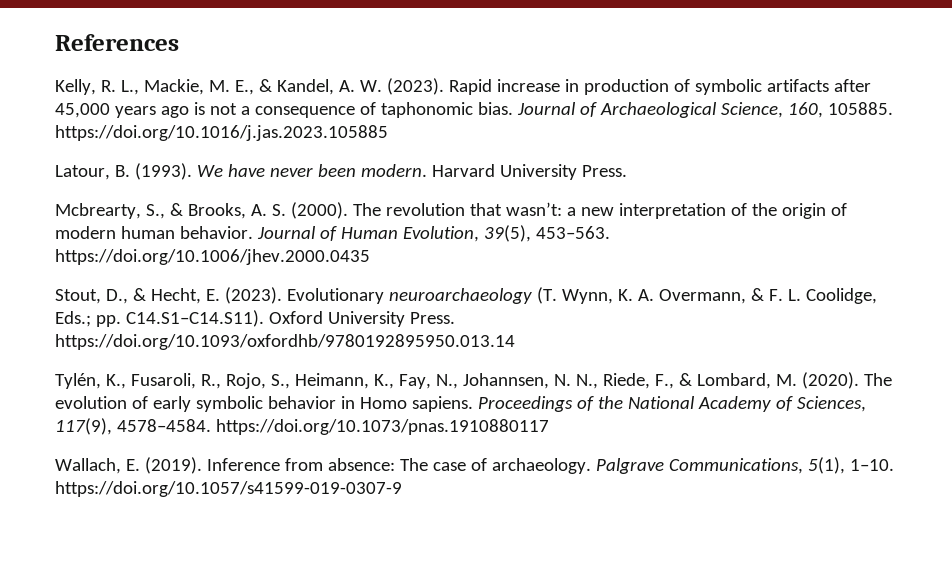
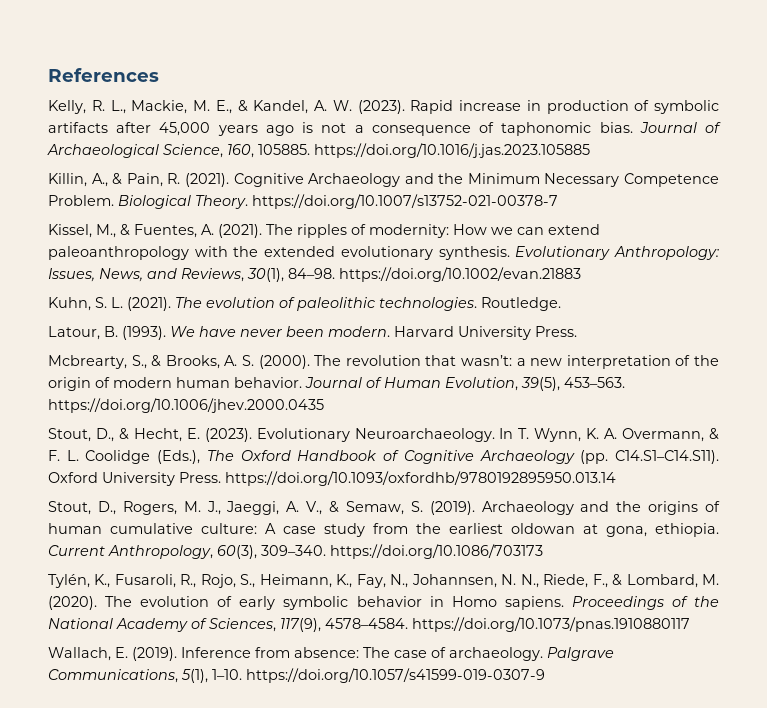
+ Killin, A., & Pain, R. (2021). Cognitive Archaeology and the Minimum Necessary Competence Problem. Biological Theory. https://doi.org/10.1007/s13752-021-00378-7
+ Kissel, M., & Fuentes, A. (2021). The ripples of modernity: How we can extend paleoanthropology with the extended evolutionary synthesis. Evolutionary Anthropology: Issues, News, and Reviews, 30(1), 84–98. https://doi.org/10.1002/evan.21883
+ Kuhn, S. L. (2021). The evolution of paleolithic technologies. Routledge.
- Evolutionary neuroarchaeology (T. Wynn, K. A. Overmann, & F. L. Coolidge, Eds.; pp. C14.S1–C14.S11). Oxford University Press. https://doi.org/10.1093/oxfordhb/9780192895950.013.14
+ Evolutionary Neuroarchaeology. In T. Wynn, K. A. Overmann, & F. L. Coolidge (Eds.), The Oxford Handbook of Cognitive Archaeology (pp. C14.S1–C14.S11). Oxford University Press. https://doi.org/10.1093/oxfordhb/9780192895950.013.14
+ Stout, D., Rogers, M. J., Jaeggi, A. V., & Semaw, S. (2019). Archaeology and the origins of human cumulative culture: A case study from the earliest oldowan at gona, ethiopia. Current Anthropology, 60(3), 309–340. https://doi.org/10.1086/703173

